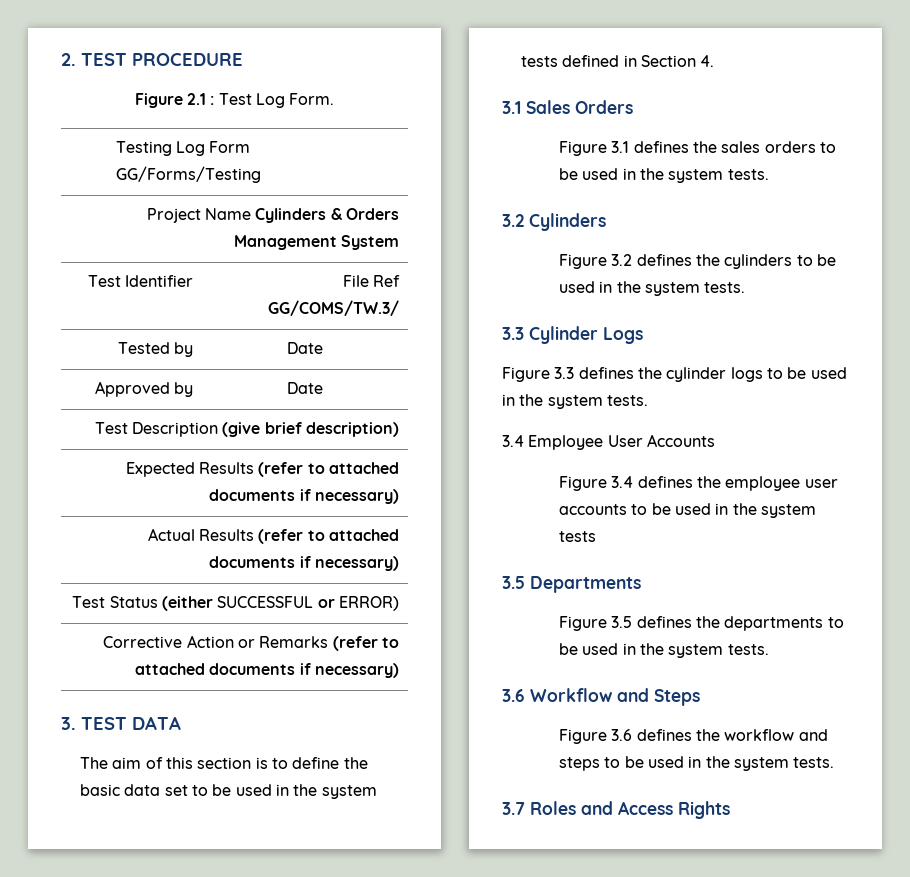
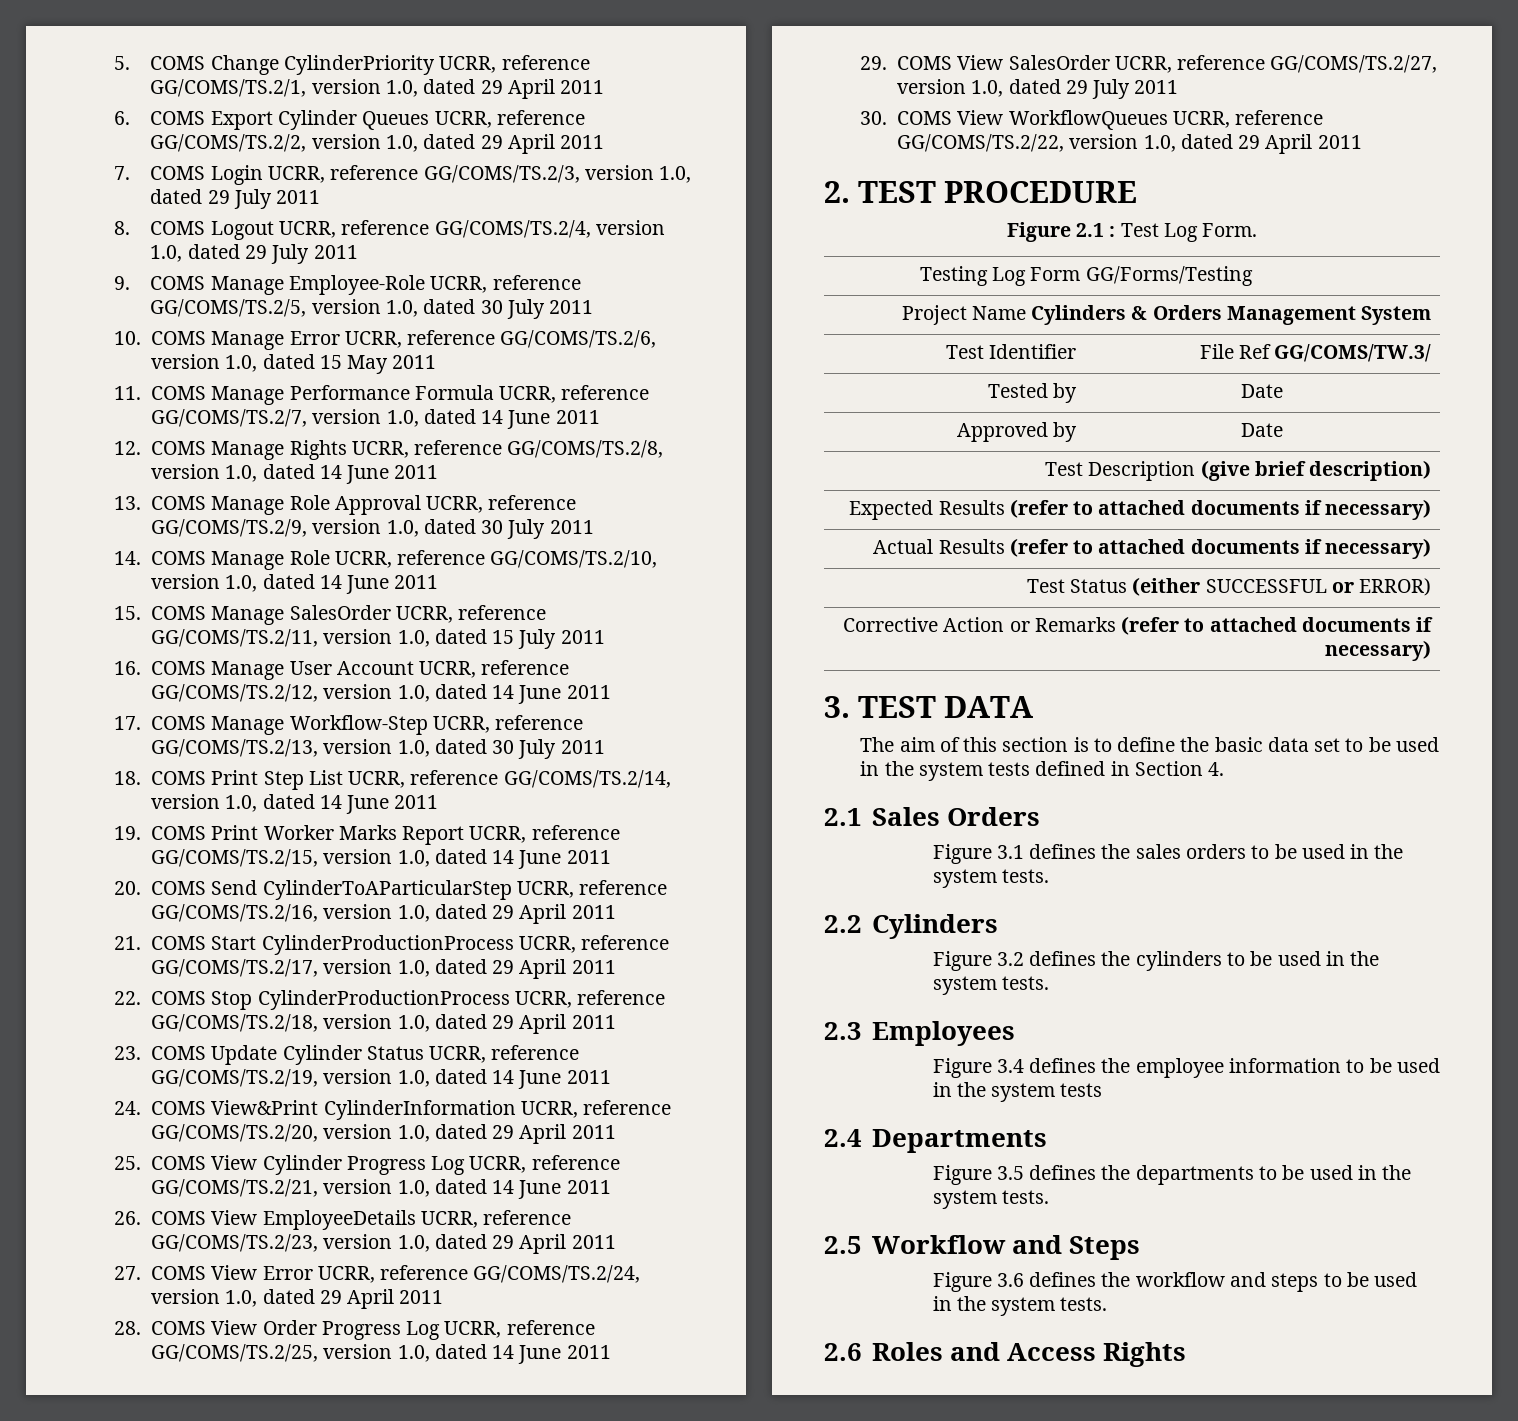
+ 5. COMS Change CylinderPriority UCRR, reference GG/COMS/TS.2/1, version 1.0, dated 29 April 2011
+ 6. COMS Export Cylinder Queues UCRR, reference GG/COMS/TS.2/2, version 1.0, dated 29 April 2011
+ 7. COMS Login UCRR, reference GG/COMS/TS.2/3, version 1.0, dated 29 July 2011
+ 8. COMS Logout UCRR, reference GG/COMS/TS.2/4, version 1.0, dated 29 July 2011
+ 9. COMS Manage Employee-Role UCRR, reference GG/COMS/TS.2/5, version 1.0, dated 30 July 2011
+ 10. COMS Manage Error UCRR, reference GG/COMS/TS.2/6, version 1.0, dated 15 May 2011
+ 11. COMS Manage Performance Formula UCRR, reference GG/COMS/TS.2/7, version 1.0, dated 14 June 2011
+ 12. COMS Manage Rights UCRR, reference GG/COMS/TS.2/8, version 1.0, dated 14 June 2011
+ 13. COMS Manage Role Approval UCRR, reference GG/COMS/TS.2/9, version 1.0, dated 30 July 2011
+ 14. COMS Manage Role UCRR, reference GG/COMS/TS.2/10, version 1.0, dated 14 June 2011
+ 15. COMS Manage SalesOrder UCRR, reference GG/COMS/TS.2/11, version 1.0, dated 15 July 2011
+ 16. COMS Manage User Account UCRR, reference GG/COMS/TS.2/12, version 1.0, dated 14 June 2011
+ 17. COMS Manage Workflow-Step UCRR, reference GG/COMS/TS.2/13, version 1.0, dated 30 July 2011
+ 18. COMS Print Step List UCRR, reference GG/COMS/TS.2/14, version 1.0, dated 14 June 2011
+ 19. COMS Print Worker Marks Report UCRR, reference GG/COMS/TS.2/15, version 1.0, dated 14 June 2011
+ 20. COMS Send CylinderToAParticularStep UCRR, reference GG/COMS/TS.2/16, version 1.0, dated 29 April 2011
+ 21. COMS Start CylinderProductionProcess UCRR, reference GG/COMS/TS.2/17, version 1.0, dated 29 April 2011
+ 22. COMS Stop CylinderProductionProcess UCRR, reference GG/COMS/TS.2/18, version 1.0, dated 29 April 2011
+ 23. COMS Update Cylinder Status UCRR, reference GG/COMS/TS.2/19, version 1.0, dated 14 June 2011
+ 24. COMS View&Print CylinderInformation UCRR, reference GG/COMS/TS.2/20, version 1.0, dated 29 April 2011
+ 25. COMS View Cylinder Progress Log UCRR, reference GG/COMS/TS.2/21, version 1.0, dated 14 June 2011
+ 26. COMS View EmployeeDetails UCRR, reference GG/COMS/TS.2/23, version 1.0, dated 29 April 2011
+ 27. COMS View Error UCRR, reference GG/COMS/TS.2/24, version 1.0, dated 29 April 2011
+ 28. COMS View Order Progress Log UCRR, reference GG/COMS/TS.2/25, version 1.0, dated 14 June 2011
+ 29. COMS View SalesOrder UCRR, reference GG/COMS/TS.2/27, version 1.0, dated 29 July 2011
+ 30. COMS View WorkflowQueues UCRR, reference GG/COMS/TS.2/22, version 1.0, dated 29 April 2011
- 3.1 Sales Orders
+ 2.1 Sales Orders
- 3.2 Cylinders
+ 2.2 Cylinders
- 3.3 Cylinder Logs
- Figure 3.3 defines the cylinder logs to be used in the system tests.
- 3.4 Employee User Accounts
+ 2.3 Employees
- Figure 3.4 defines the employee user accounts to be used in the system tests
+ Figure 3.4 defines the employee information to be used in the system tests
- 3.5 Departments
+ 2.4 Departments
- 3.6 Workflow and Steps
+ 2.5 Workflow and Steps
- 3.7 Roles and Access Rights
+ 2.6 Roles and Access Rights

